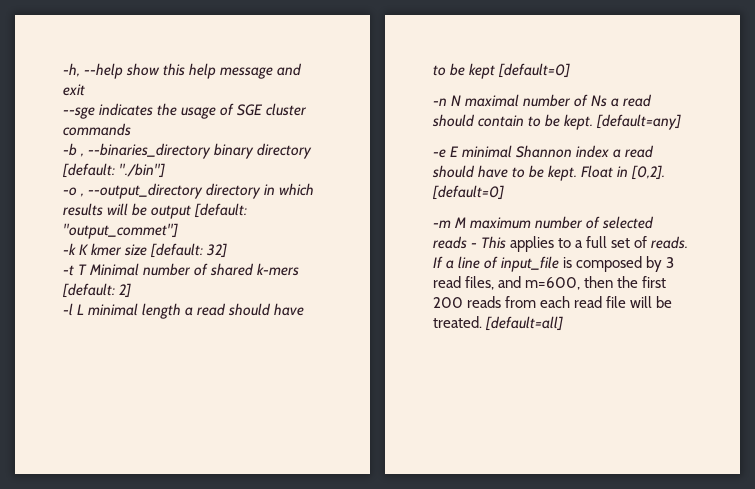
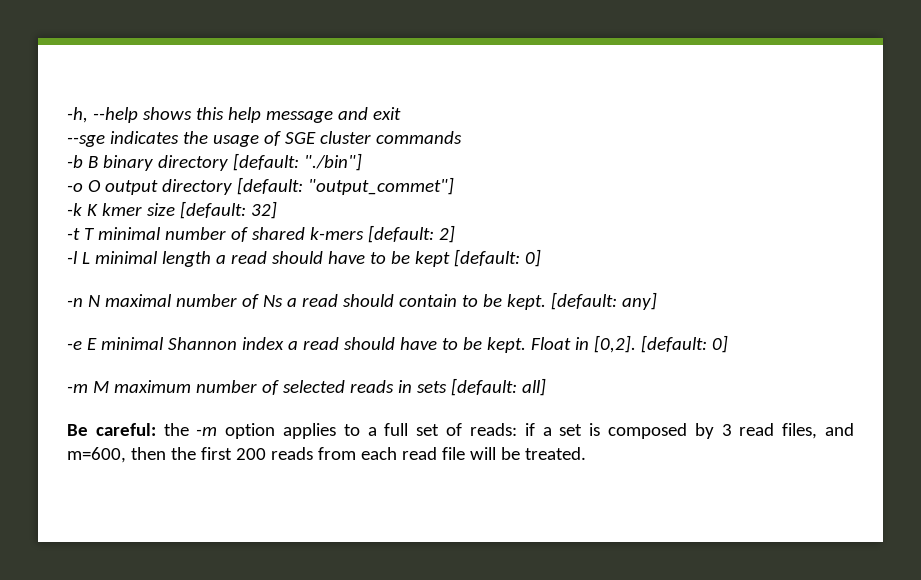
- -h, --help show this help message and exit
+ -h, --help shows this help message and exit
- -b , --binaries_directory binary directory [default: "./bin"]
+ -b B binary directory [default: "./bin"]
- -o , --output_directory directory in which results will be output [default: "output_commet"]
+ -o O output directory [default: "output_commet"]
- -t T Minimal number of shared k-mers [default: 2]
+ -t T minimal number of shared k-mers [default: 2]
- -l L minimal length a read should have to be kept [default=0]
+ -l L minimal length a read should have to be kept [default: 0]
- [default=any]
+ [default: any]
- Float in [0,2]. [default=0]
+ Float in [0,2]. [default: 0]
- -m M maximum number of selected reads - This applies to a full set of reads. If a line of input_file is composed by 3 read files, and m=600, then the first 200 reads from each read file will be treated. [default=all]
+ -m M maximum number of selected reads in sets [default: all]
+ Be careful: the -m option applies to a full set of reads: if a set is composed by 3 read files, and m=600, then the first 200 reads from each read file will be treated.

